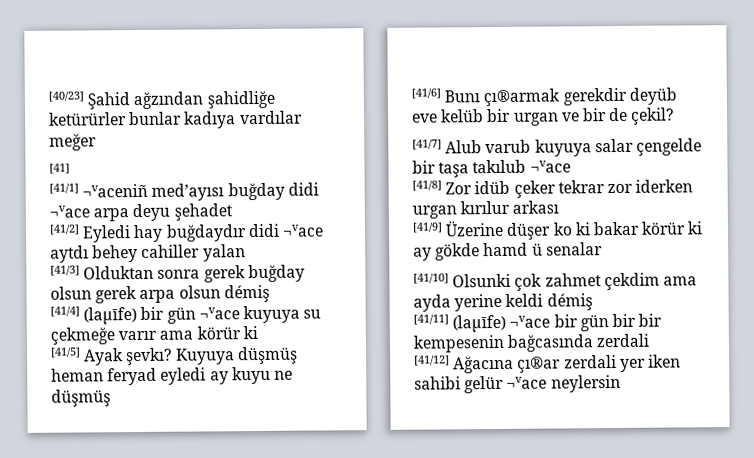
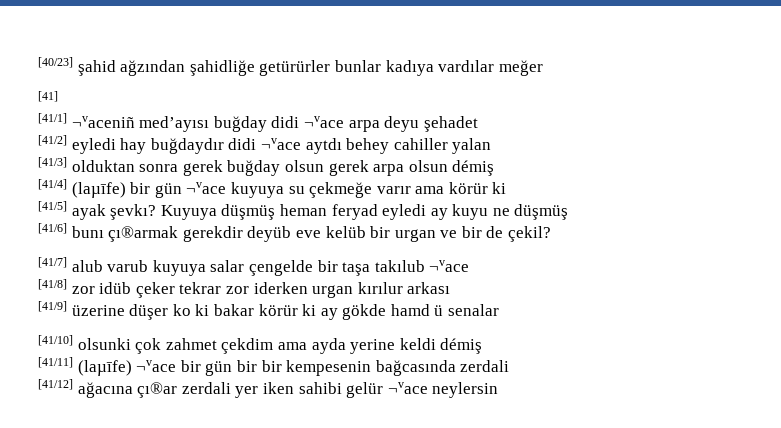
- [40/23] Şahid ağzından şahidliğe ketürürler bunlar kadıya vardılar meğer
+ [40/23] şahid ağzından şahidliğe getürürler bunlar kadıya vardılar meğer
- [41/2] Eyledi hay buğdaydır didi ¬vace aytdı behey cahiller yalan
+ [41/2] eyledi hay buğdaydır didi ¬vace aytdı behey cahiller yalan
- [41/3] Olduktan sonra gerek buğday olsun gerek arpa olsun démiş
+ [41/3] olduktan sonra gerek buğday olsun gerek arpa olsun démiş
- [41/5] Ayak şevkı?
+ [41/5] ayak şevkı?
- [41/6] Bunı çı®armak gerekdir deyüb eve kelüb bir urgan ve bir de çekil?
+ [41/6] bunı çı®armak gerekdir deyüb eve kelüb bir urgan ve bir de çekil?
- [41/7] Alub varub kuyuya salar çengelde bir taşa takılub ¬vace
+ [41/7] alub varub kuyuya salar çengelde bir taşa takılub ¬vace
- [41/8] Zor idüb çeker tekrar zor iderken urgan kırılur arkası
+ [41/8] zor idüb çeker tekrar zor iderken urgan kırılur arkası
- [41/9] Üzerine düşer ko ki bakar körür ki ay gökde hamd ü senalar
+ [41/9] üzerine düşer ko ki bakar körür ki ay gökde hamd ü senalar
- [41/10] Olsunki çok zahmet çekdim ama ayda yerine keldi démiş
+ [41/10] olsunki çok zahmet çekdim ama ayda yerine keldi démiş
- [41/12] Ağacına çı®ar zerdali yer iken sahibi gelür ¬vace neylersin
+ [41/12] ağacına çı®ar zerdali yer iken sahibi gelür ¬vace neylersin

